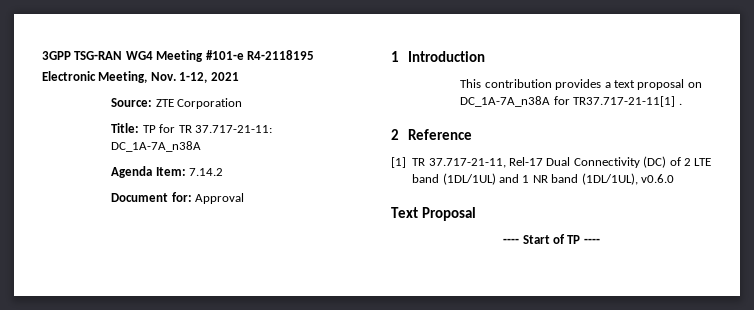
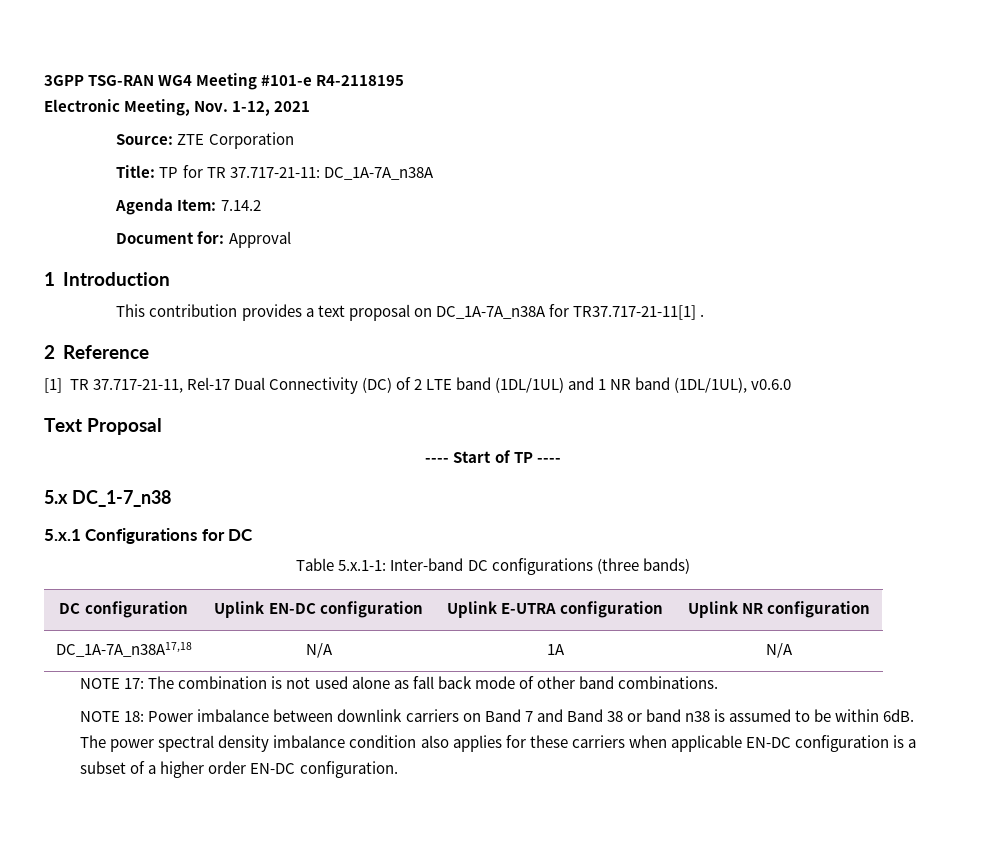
+ 5.x DC_1-7_n38
+ 5.x.1 Configurations for DC
+ Table 5.x.1-1: Inter-band DC configurations (three bands)
+ DC configuration | Uplink EN-DC configuration | Uplink E-UTRA configuration | Uplink NR configuration
+ DC_1A-7A_n38A17,18 | N/A | 1A | N/A
+ NOTE 17: The combination is not used alone as fall back mode of other band combinations.
+ NOTE 18: Power imbalance between downlink carriers on Band 7 and Band 38 or band n38 is assumed to be within 6dB. The power spectral density imbalance condition also applies for these carriers when applicable EN-DC configuration is a subset of a higher order EN-DC configuration.

